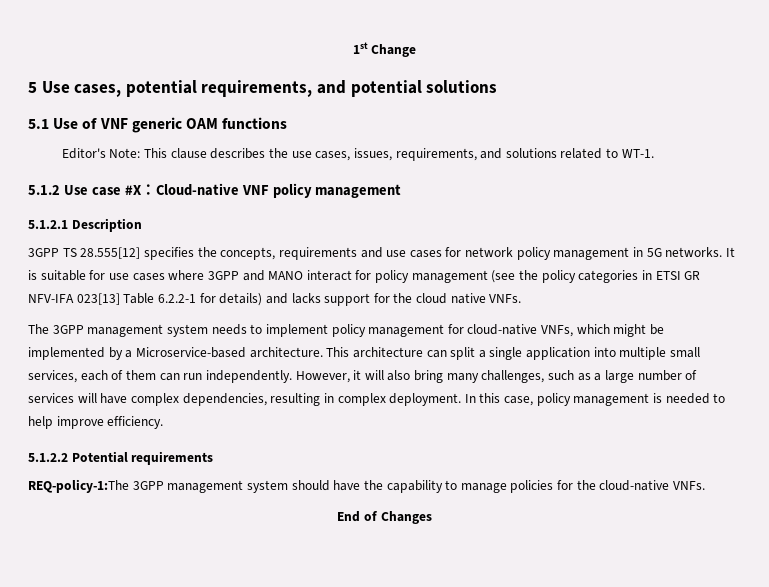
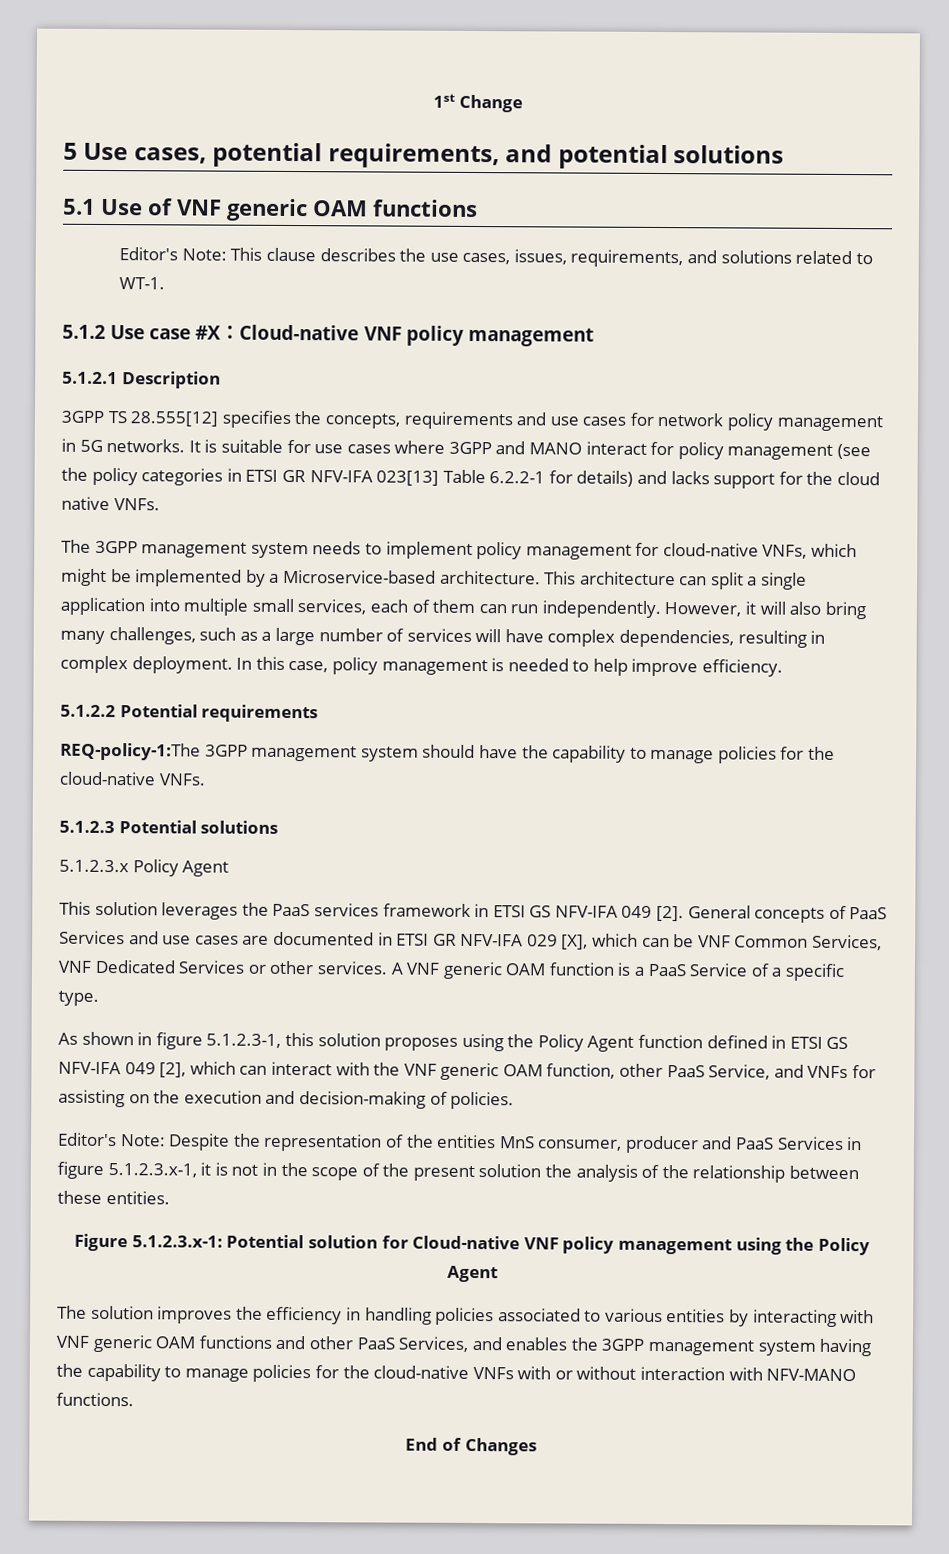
+ 5.1.2.3 Potential solutions
+ 5.1.2.3.x Policy Agent
+ This solution leverages the PaaS services framework in ETSI GS NFV-IFA 049 [2]. General concepts of PaaS Services and use cases are documented in ETSI GR NFV-IFA 029 [X], which can be VNF Common Services, VNF Dedicated Services or other services. A VNF generic OAM function is a PaaS Service of a specific type.
+ As shown in figure 5.1.2.3-1, this solution proposes using the Policy Agent function defined in ETSI GS NFV-IFA 049 [2], which can interact with the VNF generic OAM function, other PaaS Service, and VNFs for assisting on the execution and decision-making of policies.
+ Editor's Note: Despite the representation of the entities MnS consumer, producer and PaaS Services in figure 5.1.2.3.x-1, it is not in the scope of the present solution the analysis of the relationship between these entities.
+ Figure 5.1.2.3.x-1: Potential solution for Cloud-native VNF policy management using the Policy Agent
+ The solution improves the efficiency in handling policies associated to various entities by interacting with VNF generic OAM functions and other PaaS Services, and enables the 3GPP management system having the capability to manage policies for the cloud-native VNFs with or without interaction with NFV-MANO functions.

